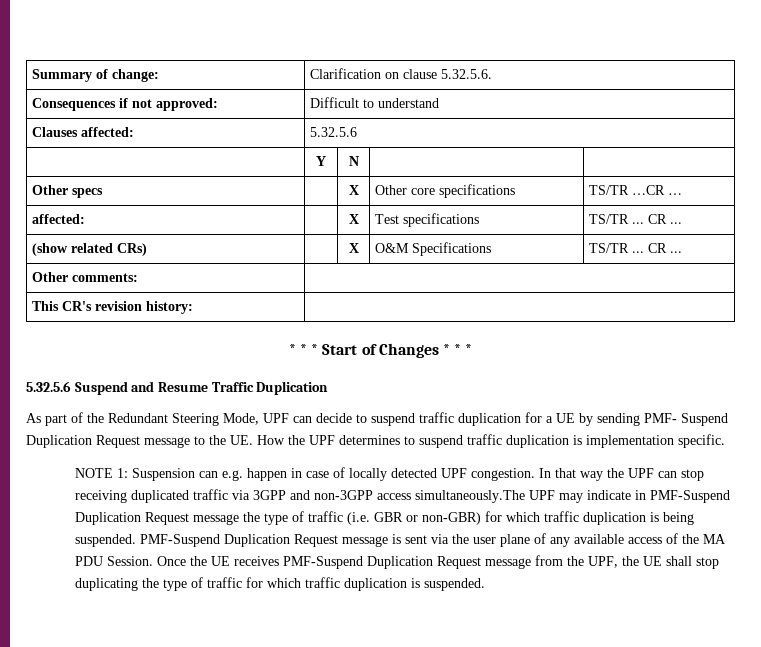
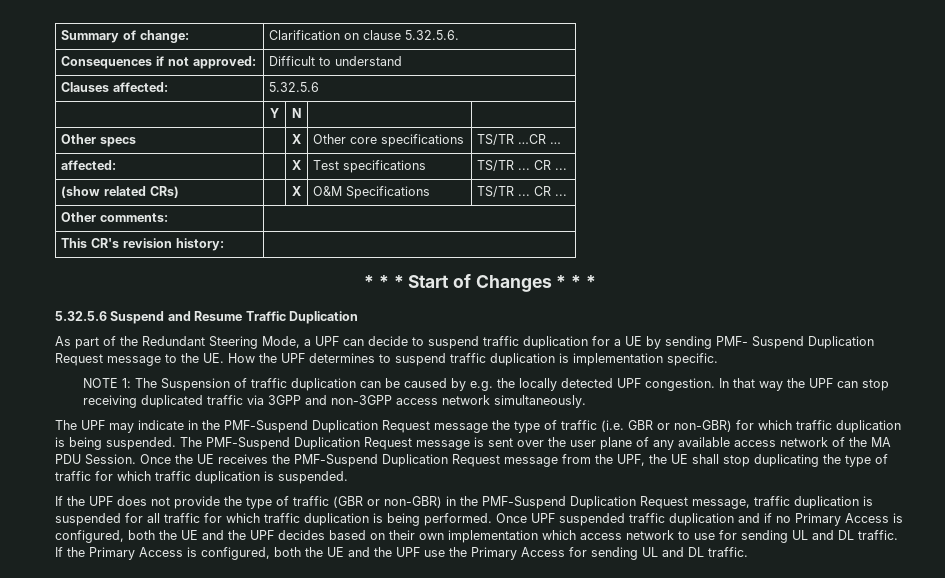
- As part of the Redundant Steering Mode, UPF can decide to suspend traffic duplication for a UE by sending PMF- Suspend Duplication Request message to the UE. How the UPF determines to suspend traffic duplication is implementation specific.
+ As part of the Redundant Steering Mode, a UPF can decide to suspend traffic duplication for a UE by sending PMF- Suspend Duplication Request message to the UE. How the UPF determines to suspend traffic duplication is implementation specific.
- NOTE 1: Suspension can e.g. happen in case of locally detected UPF congestion.
+ NOTE 1: The Suspension of traffic duplication can be caused by e.g. the locally detected UPF congestion.
- In that way the UPF can stop receiving duplicated traffic via 3GPP and non-3GPP access simultaneously.The UPF may indicate in PMF-Suspend Duplication Request message the type of traffic (i.e. GBR or non-GBR) for which traffic duplication is being suspended.
+ In that way the UPF can stop receiving duplicated traffic via 3GPP and non-3GPP access network simultaneously.
+ The UPF may indicate in the PMF-Suspend Duplication Request message the type of traffic (i.e. GBR or non-GBR) for which traffic duplication is being suspended.
- PMF-Suspend Duplication Request message is sent via the user plane of any available access of the MA PDU Session.
+ The PMF-Suspend Duplication Request message is sent over the user plane of any available access network of the MA PDU Session.
- Once the UE receives PMF-Suspend Duplication Request message from the UPF, the UE shall stop duplicating the type of traffic for which traffic duplication is suspended.
+ Once the UE receives the PMF-Suspend Duplication Request message from the UPF, the UE shall stop duplicating the type of traffic for which traffic duplication is suspended.
+ If the UPF does not provide the type of traffic (GBR or non-GBR) in the PMF-Suspend Duplication Request message, traffic duplication is suspended for all traffic for which traffic duplication is being performed. Once UPF suspended traffic duplication and if no Primary Access is configured, both the UE and the UPF decides based on their own implementation which access network to use for sending UL and DL traffic. If the Primary Access is configured, both the UE and the UPF use the Primary Access for sending UL and DL traffic.

